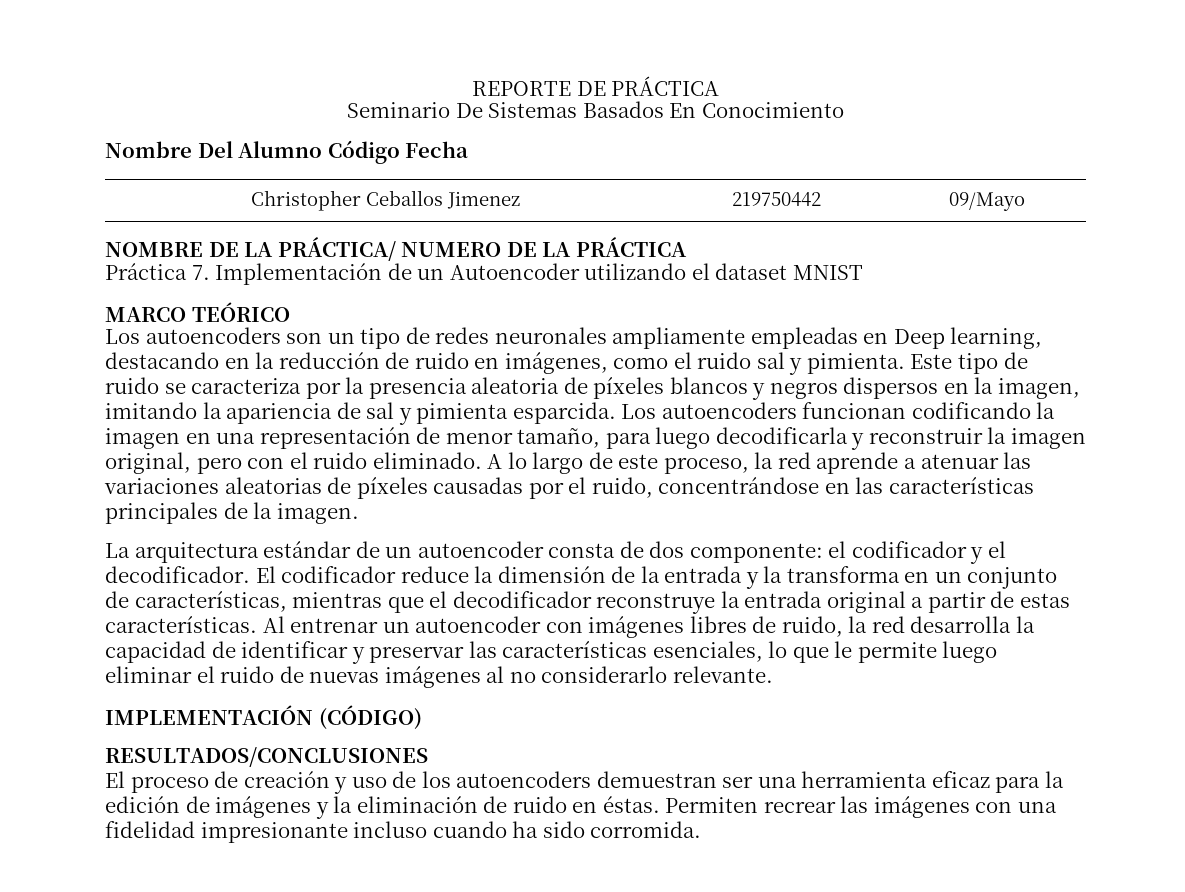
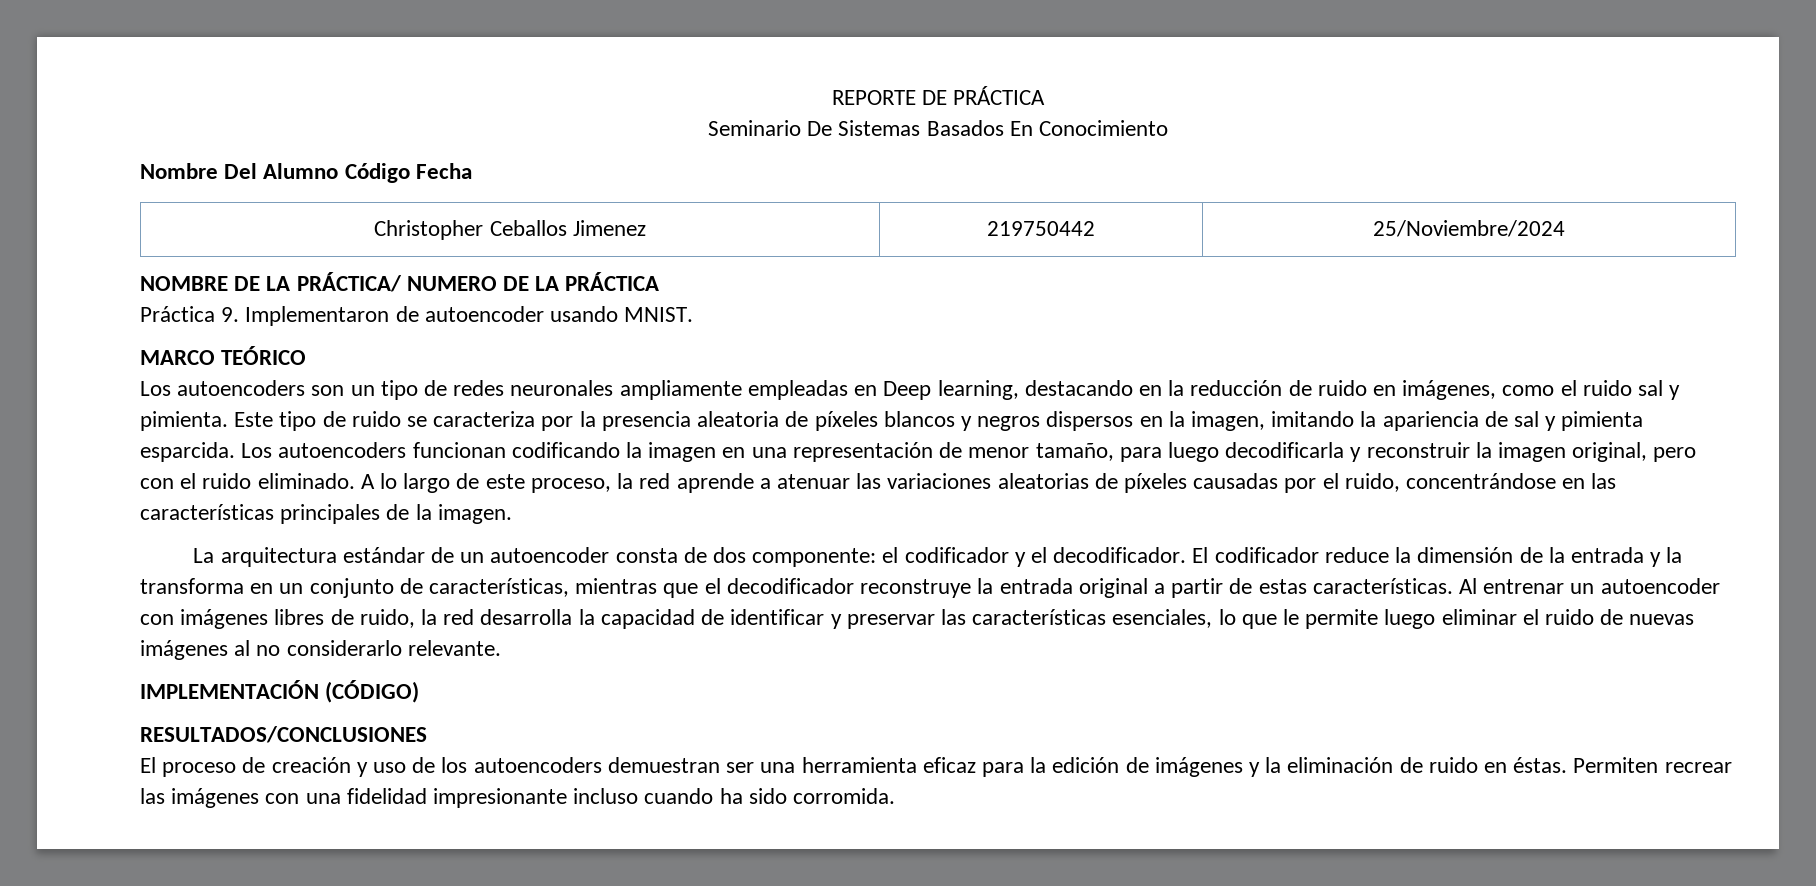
- Christopher Ceballos Jimenez | 219750442 | 09/Mayo
+ Christopher Ceballos Jimenez | 219750442 | 25/Noviembre/2024
- Práctica 7. Implementación de un Autoencoder utilizando el dataset MNIST
+ Práctica 9. Implementaron de autoencoder usando MNIST.

